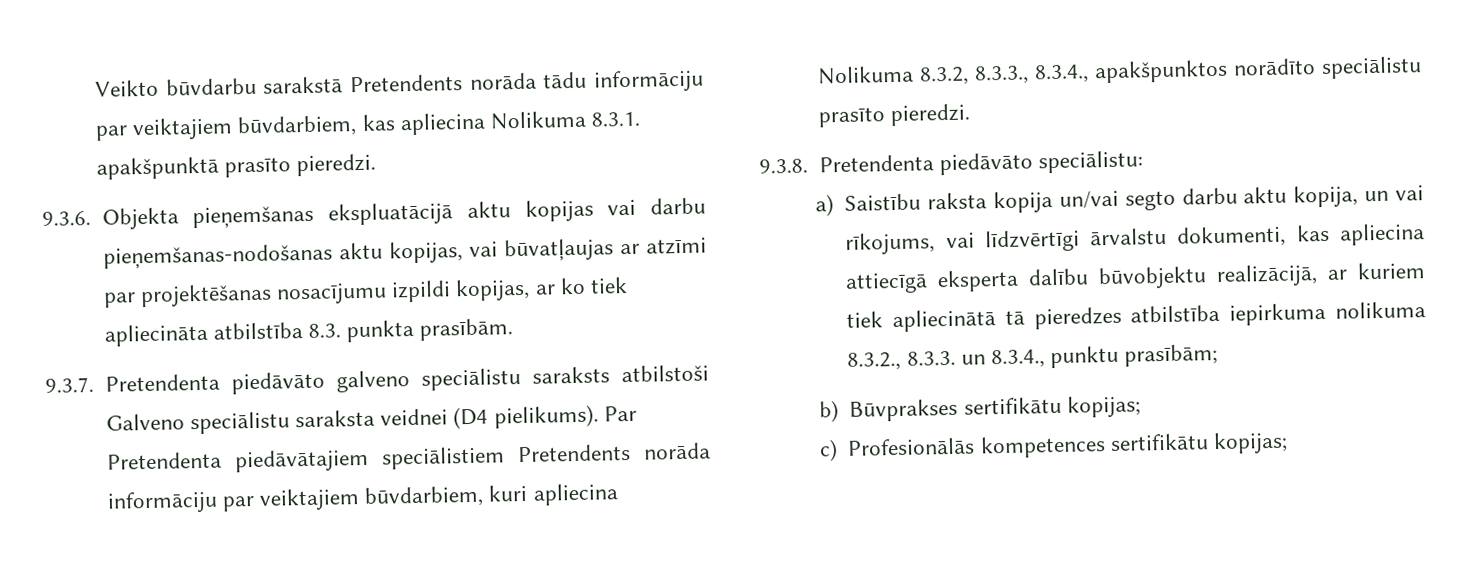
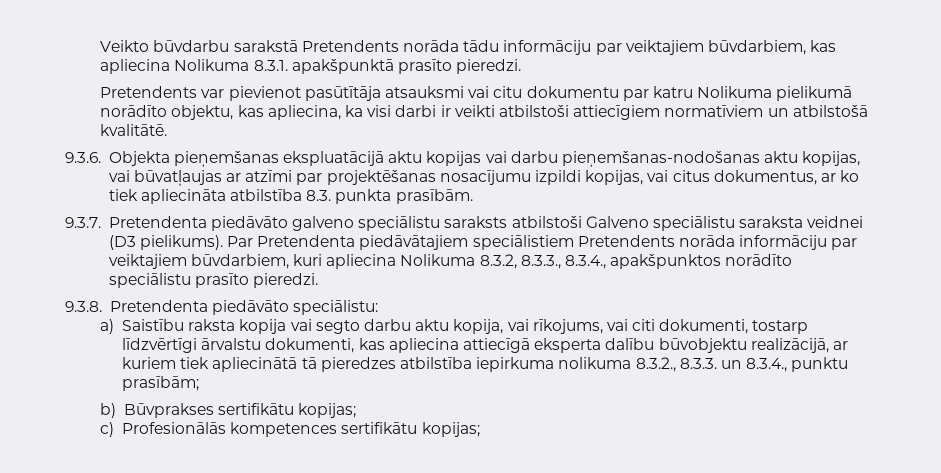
+ Pretendents var pievienot pasūtītāja atsauksmi vai citu dokumentu par katru Nolikuma pielikumā norādīto objektu, kas apliecina, ka visi darbi ir veikti atbilstoši attiecīgiem normatīviem un atbilstošā kvalitātē.
- 9.3.6. Objekta pieņemšanas ekspluatācijā aktu kopijas vai darbu pieņemšanas-nodošanas aktu kopijas, vai būvatļaujas ar atzīmi par projektēšanas nosacījumu izpildi kopijas, ar ko tiek apliecināta atbilstība 8.3. punkta prasībām.
+ 9.3.6. Objekta pieņemšanas ekspluatācijā aktu kopijas vai darbu pieņemšanas-nodošanas aktu kopijas, vai būvatļaujas ar atzīmi par projektēšanas nosacījumu izpildi kopijas, vai citus dokumentus, ar ko tiek apliecināta atbilstība 8.3. punkta prasībām.
- 9.3.7. Pretendenta piedāvāto galveno speciālistu saraksts atbilstoši Galveno speciālistu saraksta veidnei (D4 pielikums).
+ 9.3.7. Pretendenta piedāvāto galveno speciālistu saraksts atbilstoši Galveno speciālistu saraksta veidnei (D3 pielikums).
- a) Saistību raksta kopija un/vai segto darbu aktu kopija, un vai rīkojums, vai līdzvērtīgi ārvalstu dokumenti, kas apliecina attiecīgā eksperta dalību būvobjektu realizācijā, ar kuriem tiek apliecinātā tā pieredzes atbilstība iepirkuma nolikuma 8.3.2., 8.3.3. un 8.3.4., punktu prasībām;
+ a) Saistību raksta kopija vai segto darbu aktu kopija, vai rīkojums, vai citi dokumenti, tostarp līdzvērtīgi ārvalstu dokumenti, kas apliecina attiecīgā eksperta dalību būvobjektu realizācijā, ar kuriem tiek apliecinātā tā pieredzes atbilstība iepirkuma nolikuma 8.3.2., 8.3.3. un 8.3.4., punktu prasībām;

